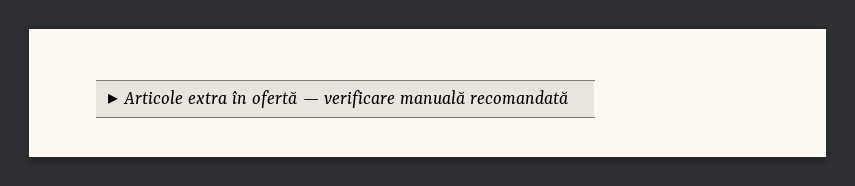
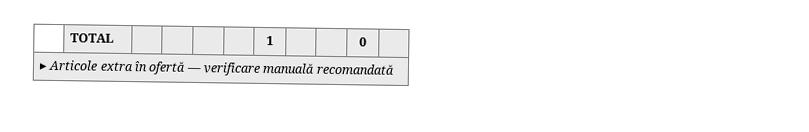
+ | TOTAL | | | | | 1 | | | 0 |

